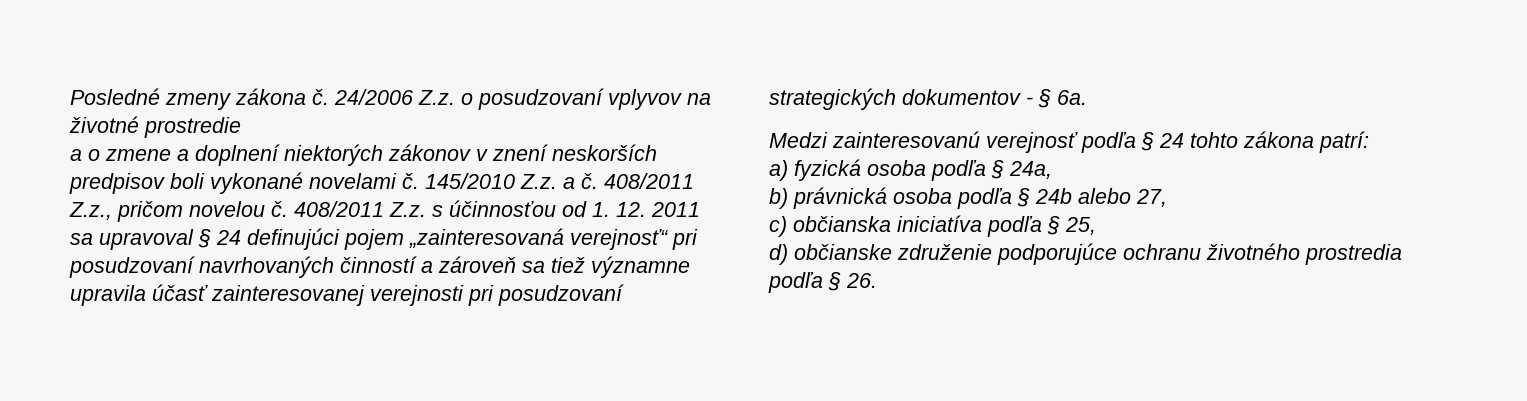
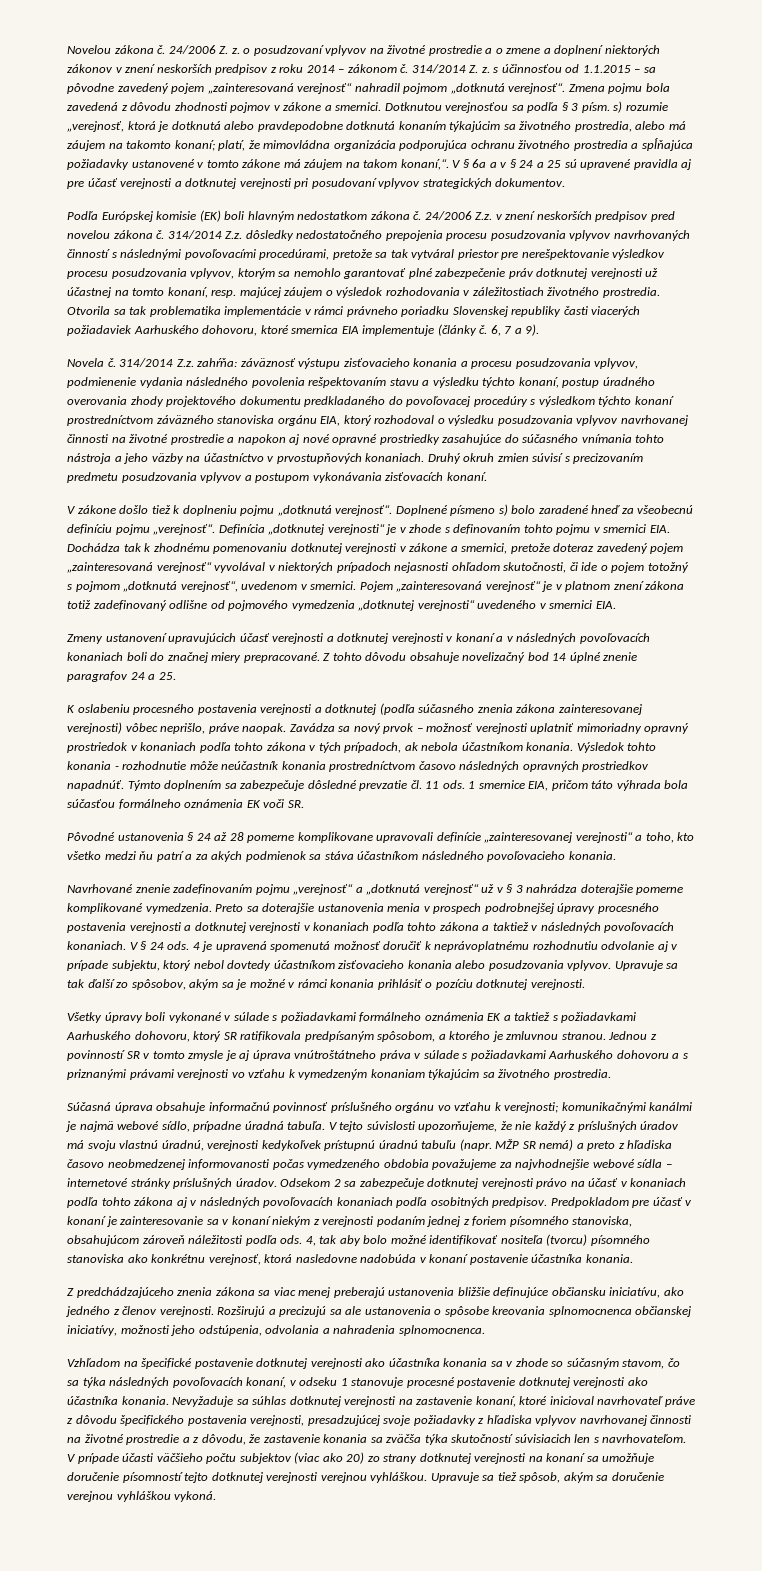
- Posledné zmeny zákona č. 24/2006 Z.z. o posudzovaní vplyvov na životné prostredie
- a o zmene a doplnení niektorých zákonov v znení neskorších predpisov boli vykonané novelami č. 145/2010 Z.z. a č. 408/2011 Z.z., pričom novelou č. 408/2011 Z.z. s účinnosťou od 1. 12. 2011 sa upravoval § 24 definujúci pojem „zainteresovaná verejnosť“ pri posudzovaní navrhovaných činností a zároveň sa tiež významne upravila účasť zainteresovanej verejnosti pri posudzovaní strategických dokumentov - § 6a.
- Medzi zainteresovanú verejnosť podľa § 24 tohto zákona patrí:
- a) fyzická osoba podľa § 24a,
- b) právnická osoba podľa § 24b alebo 27,
- c) občianska iniciatíva podľa § 25,
- d) občianske združenie podporujúce ochranu životného prostredia podľa § 26.
+ Novelou zákona č. 24/2006 Z. z. o posudzovaní vplyvov na životné prostredie a o zmene a doplnení niektorých zákonov v znení neskorších predpisov z roku 2014 – zákonom č. 314/2014 Z. z. s účinnosťou od 1.1.2015 – sa pôvodne zavedený pojem „zainteresovaná verejnosť“ nahradil pojmom „dotknutá verejnosť“. Zmena pojmu bola zavedená z dôvodu zhodnosti pojmov v zákone a smernici. Dotknutou verejnosťou sa podľa § 3 písm. s) rozumie „verejnosť, ktorá je dotknutá alebo pravdepodobne dotknutá konaním týkajúcim sa životného prostredia, alebo má záujem na takomto konaní; platí, že mimovládna organizácia podporujúca ochranu životného prostredia a spĺňajúca požiadavky ustanovené v tomto zákone má záujem na takom konaní,“. V § 6a a v § 24 a 25 sú upravené pravidla aj pre účasť verejnosti a dotknutej verejnosti pri posudovaní vplyvov strategických dokumentov.
+ Podľa Európskej komisie (EK) boli hlavným nedostatkom zákona č. 24/2006 Z.z. v znení neskorších predpisov pred novelou zákona č. 314/2014 Z.z. dôsledky nedostatočného prepojenia procesu posudzovania vplyvov navrhovaných činností s následnými povoľovacími procedúrami, pretože sa tak vytváral priestor pre nerešpektovanie výsledkov procesu posudzovania vplyvov, ktorým sa nemohlo garantovať plné zabezpečenie práv dotknutej verejnosti už účastnej na tomto konaní, resp. majúcej záujem o výsledok rozhodovania v záležitostiach životného prostredia. Otvorila sa tak problematika implementácie v rámci právneho poriadku Slovenskej republiky časti viacerých požiadaviek Aarhuského dohovoru, ktoré smernica EIA implementuje (články č. 6, 7 a 9).
+ Novela č. 314/2014 Z.z. zahŕňa: záväznosť výstupu zisťovacieho konania a procesu posudzovania vplyvov, podmienenie vydania následného povolenia rešpektovaním stavu a výsledku týchto konaní, postup úradného overovania zhody projektového dokumentu predkladaného do povoľovacej procedúry s výsledkom týchto konaní prostredníctvom záväzného stanoviska orgánu EIA, ktorý rozhodoval o výsledku posudzovania vplyvov navrhovanej činnosti na životné prostredie a napokon aj nové opravné prostriedky zasahujúce do súčasného vnímania tohto nástroja a jeho väzby na účastníctvo v prvostupňových konaniach. Druhý okruh zmien súvisí s precizovaním predmetu posudzovania vplyvov a postupom vykonávania zisťovacích konaní.
+ V zákone došlo tiež k doplneniu pojmu „dotknutá verejnosť“. Doplnené písmeno s) bolo zaradené hneď za všeobecnú definíciu pojmu „verejnosť“. Definícia „dotknutej verejnosti“ je v zhode s definovaním tohto pojmu v smernici EIA. Dochádza tak k zhodnému pomenovaniu dotknutej verejnosti v zákone a smernici, pretože doteraz zavedený pojem „zainteresovaná verejnosť“ vyvolával v niektorých prípadoch nejasnosti ohľadom skutočnosti, či ide o pojem totožný s pojmom „dotknutá verejnosť“, uvedenom v smernici. Pojem „zainteresovaná verejnosť“ je v platnom znení zákona totiž zadefinovaný odlišne od pojmového vymedzenia „dotknutej verejnosti“ uvedeného v smernici EIA.
+ Zmeny ustanovení upravujúcich účasť verejnosti a dotknutej verejnosti v konaní a v následných povoľovacích konaniach boli do značnej miery prepracované. Z tohto dôvodu obsahuje novelizačný bod 14 úplné znenie paragrafov 24 a 25.
+ K oslabeniu procesného postavenia verejnosti a dotknutej (podľa súčasného znenia zákona zainteresovanej verejnosti) vôbec neprišlo, práve naopak. Zavádza sa nový prvok – možnosť verejnosti uplatniť mimoriadny opravný prostriedok v konaniach podľa tohto zákona v tých prípadoch, ak nebola účastníkom konania. Výsledok tohto konania - rozhodnutie môže neúčastník konania prostredníctvom časovo následných opravných prostriedkov napadnúť. Týmto doplnením sa zabezpečuje dôsledné prevzatie čl. 11 ods. 1 smernice EIA, pričom táto výhrada bola súčasťou formálneho oznámenia EK voči SR.
+ Pôvodné ustanovenia § 24 až 28 pomerne komplikovane upravovali definície „zainteresovanej verejnosti“ a toho, kto všetko medzi ňu patrí a za akých podmienok sa stáva účastníkom následného povoľovacieho konania.
+ Navrhované znenie zadefinovaním pojmu „verejnosť“ a „dotknutá verejnosť“ už v § 3 nahrádza doterajšie pomerne komplikované vymedzenia. Preto sa doterajšie ustanovenia menia v prospech podrobnejšej úpravy procesného postavenia verejnosti a dotknutej verejnosti v konaniach podľa tohto zákona a taktiež v následných povoľovacích konaniach. V § 24 ods. 4 je upravená spomenutá možnosť doručiť k neprávoplatnému rozhodnutiu odvolanie aj v prípade subjektu, ktorý nebol dovtedy účastníkom zisťovacieho konania alebo posudzovania vplyvov. Upravuje sa tak ďalší zo spôsobov, akým sa je možné v rámci konania prihlásiť o pozíciu dotknutej verejnosti.
+ Všetky úpravy boli vykonané v súlade s požiadavkami formálneho oznámenia EK a taktiež s požiadavkami Aarhuského dohovoru, ktorý SR ratifikovala predpísaným spôsobom, a ktorého je zmluvnou stranou. Jednou z povinností SR v tomto zmysle je aj úprava vnútroštátneho práva v súlade s požiadavkami Aarhuského dohovoru a s priznanými právami verejnosti vo vzťahu k vymedzeným konaniam týkajúcim sa životného prostredia.
+ Súčasná úprava obsahuje informačnú povinnosť príslušného orgánu vo vzťahu k verejnosti; komunikačnými kanálmi je najmä webové sídlo, prípadne úradná tabuľa. V tejto súvislosti upozorňujeme, že nie každý z príslušných úradov má svoju vlastnú úradnú, verejnosti kedykoľvek prístupnú úradnú tabuľu (napr. MŽP SR nemá) a preto z hľadiska časovo neobmedzenej informovanosti počas vymedzeného obdobia považujeme za najvhodnejšie webové sídla – internetové stránky príslušných úradov. Odsekom 2 sa zabezpečuje dotknutej verejnosti právo na účasť v konaniach podľa tohto zákona aj v následných povoľovacích konaniach podľa osobitných predpisov. Predpokladom pre účasť v konaní je zainteresovanie sa v konaní niekým z verejnosti podaním jednej z foriem písomného stanoviska, obsahujúcom zároveň náležitosti podľa ods. 4, tak aby bolo možné identifikovať nositeľa (tvorcu) písomného stanoviska ako konkrétnu verejnosť, ktorá nasledovne nadobúda v konaní postavenie účastníka konania.
+ Z predchádzajúceho znenia zákona sa viac menej preberajú ustanovenia bližšie definujúce občiansku iniciatívu, ako jedného z členov verejnosti. Rozširujú a precizujú sa ale ustanovenia o spôsobe kreovania splnomocnenca občianskej iniciatívy, možnosti jeho odstúpenia, odvolania a nahradenia splnomocnenca.
+ Vzhľadom na špecifické postavenie dotknutej verejnosti ako účastníka konania sa v zhode so súčasným stavom, čo sa týka následných povoľovacích konaní, v odseku 1 stanovuje procesné postavenie dotknutej verejnosti ako účastníka konania. Nevyžaduje sa súhlas dotknutej verejnosti na zastavenie konaní, ktoré inicioval navrhovateľ práve z dôvodu špecifického postavenia verejnosti, presadzujúcej svoje požiadavky z hľadiska vplyvov navrhovanej činnosti na životné prostredie a z dôvodu, že zastavenie konania sa zväčša týka skutočností súvisiacich len s navrhovateľom. V prípade účasti väčšieho počtu subjektov (viac ako 20) zo strany dotknutej verejnosti na konaní sa umožňuje doručenie písomností tejto dotknutej verejnosti verejnou vyhláškou. Upravuje sa tiež spôsob, akým sa doručenie verejnou vyhláškou vykoná.

